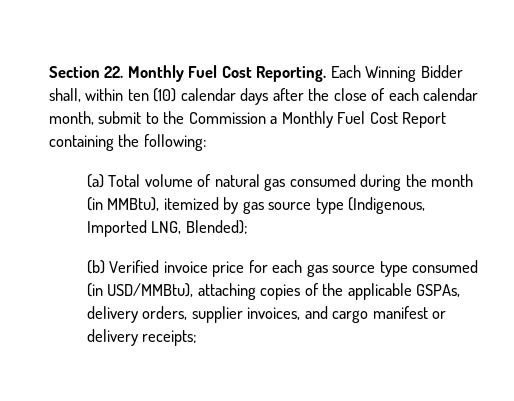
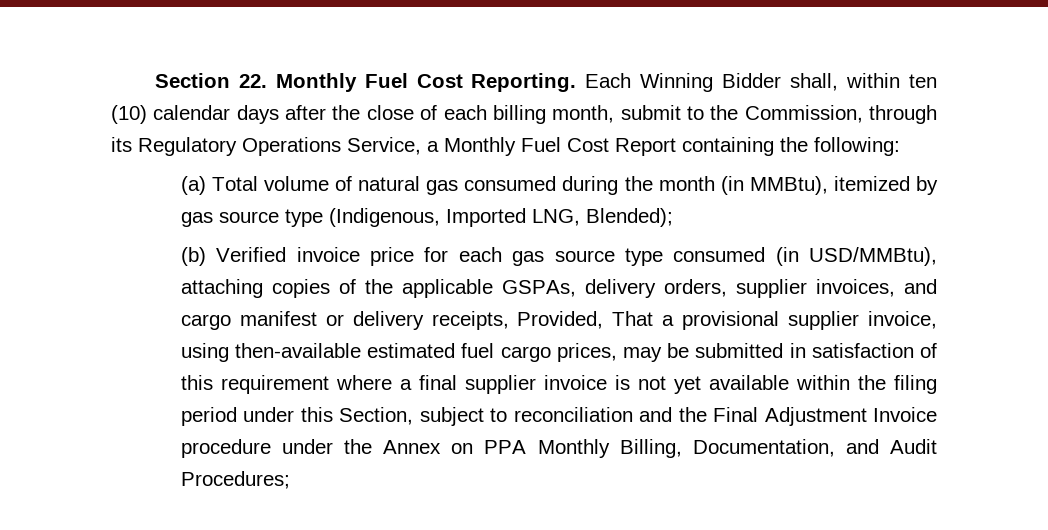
- Each Winning Bidder shall, within ten (10) calendar days after the close of each calendar month, submit to the Commission a Monthly Fuel Cost Report containing the following:
+ Each Winning Bidder shall, within ten (10) calendar days after the close of each billing month, submit to the Commission, through its Regulatory Operations Service, a Monthly Fuel Cost Report containing the following:
- (b) Verified invoice price for each gas source type consumed (in USD/MMBtu), attaching copies of the applicable GSPAs, delivery orders, supplier invoices, and cargo manifest or delivery receipts;
+ (b) Verified invoice price for each gas source type consumed (in USD/MMBtu), attaching copies of the applicable GSPAs, delivery orders, supplier invoices, and cargo manifest or delivery receipts, Provided, That a provisional supplier invoice, using then-available estimated fuel cargo prices, may be submitted in satisfaction of this requirement where a final supplier invoice is not yet available within the filing period under this Section, subject to reconciliation and the Final Adjustment Invoice procedure under the Annex on PPA Monthly Billing, Documentation, and Audit Procedures;

